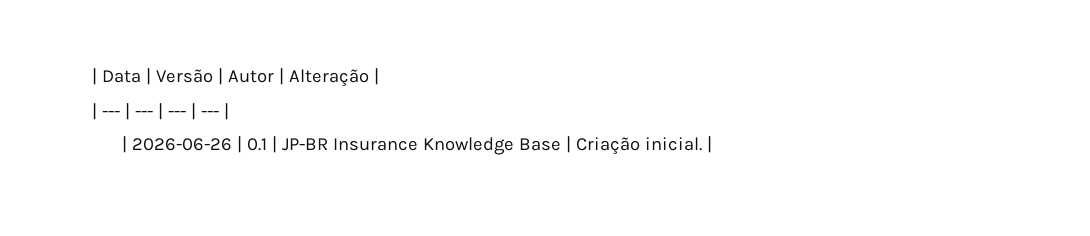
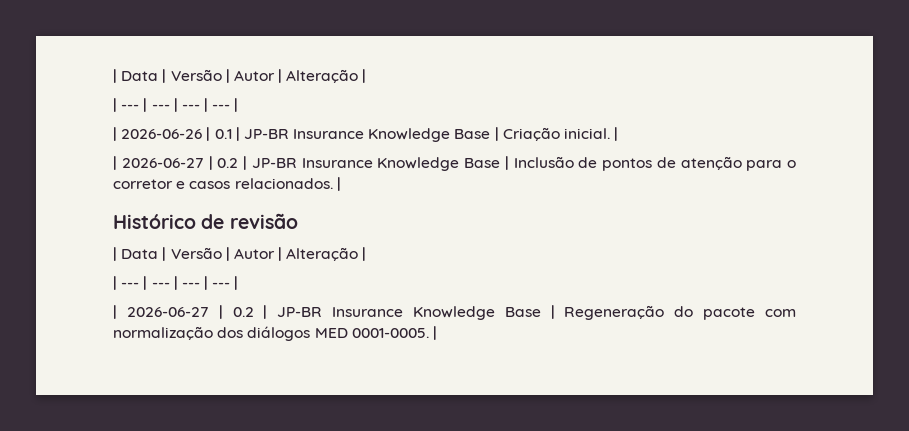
+ | 2026-06-27 | 0.2 | JP-BR Insurance Knowledge Base | Inclusão de pontos de atenção para o corretor e casos relacionados. |
+ Histórico de revisão
+ | Data | Versão | Autor | Alteração |
+ | --- | --- | --- | --- |
+ | 2026-06-27 | 0.2 | JP-BR Insurance Knowledge Base | Regeneração do pacote com normalização dos diálogos MED 0001-0005. |

